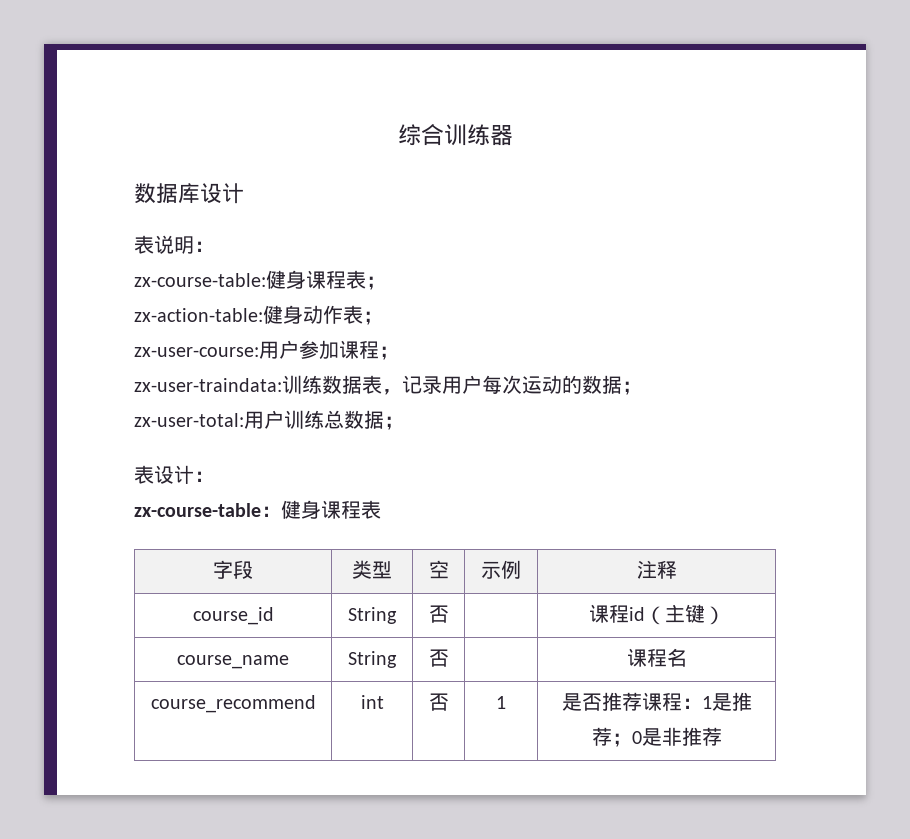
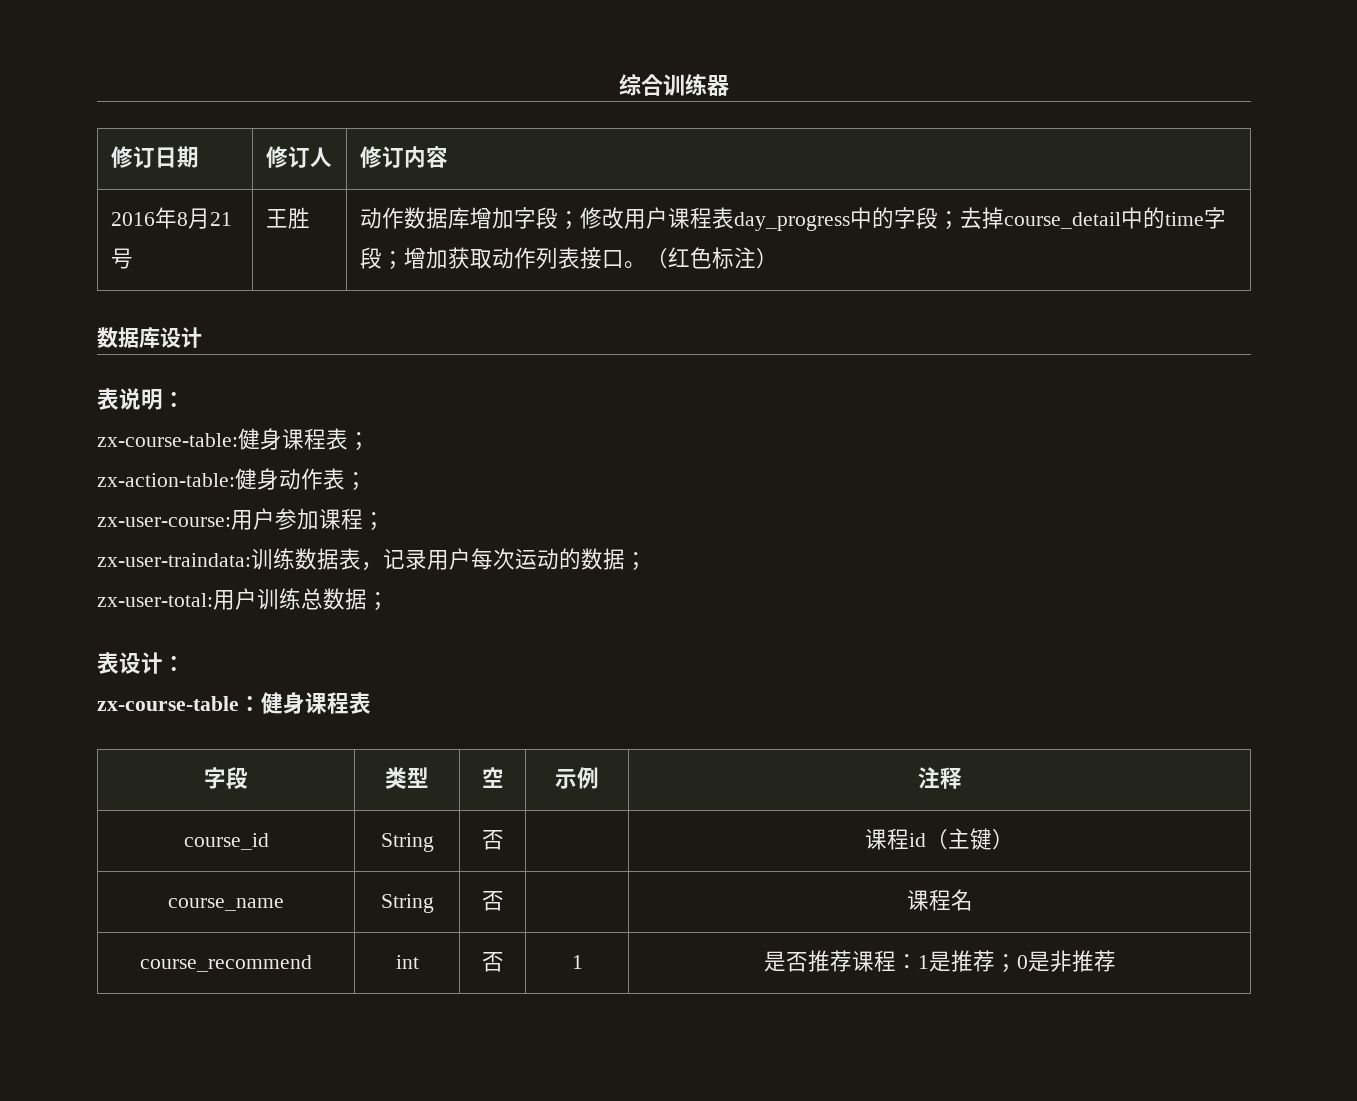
+ 修订日期 | 修订人 | 修订内容
+ 2016年8月21号 | 王胜 | 动作数据库增加字段；修改用户课程表day_progress中的字段；去掉course_detail中的time字段；增加获取动作列表接口。（红色标注）

